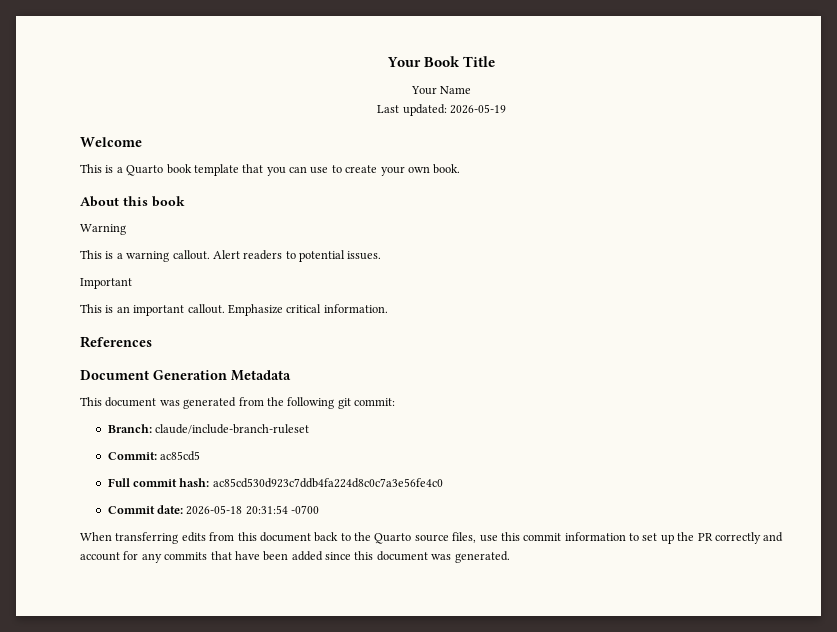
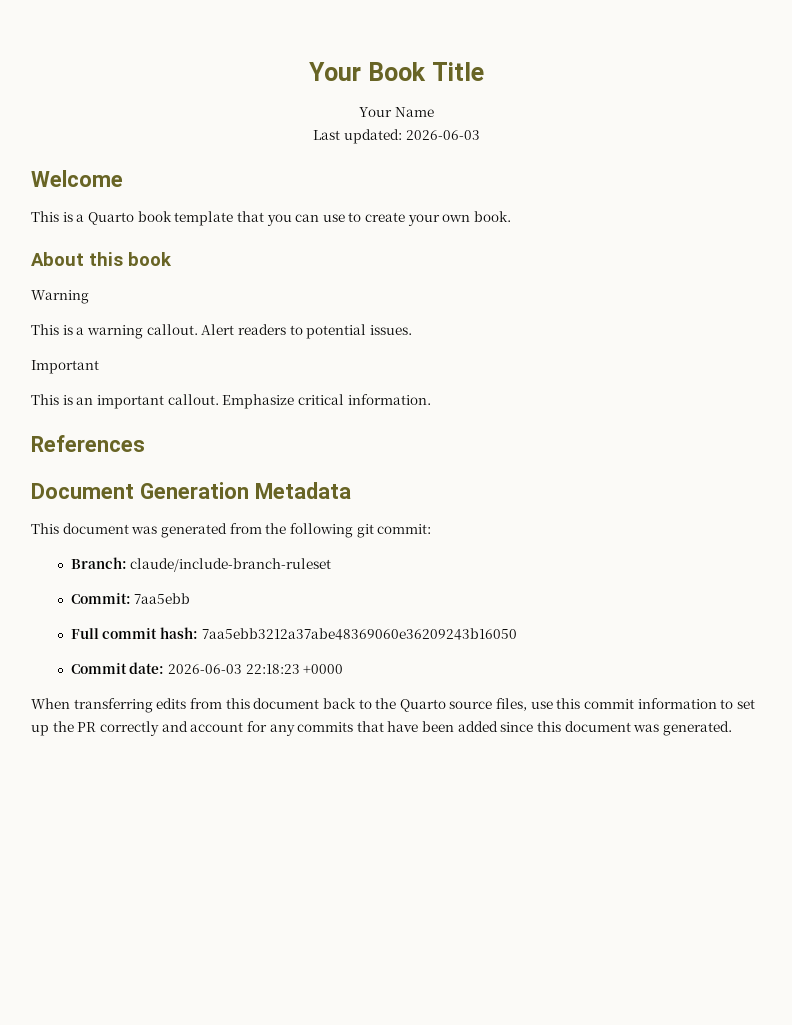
- Last updated: 2026-05-19
+ Last updated: 2026-06-03
- Commit: ac85cd5
+ Commit: 7aa5ebb
- Full commit hash: ac85cd530d923c7ddb4fa224d8c0c7a3e56fe4c0
+ Full commit hash: 7aa5ebb3212a37abe48369060e36209243b16050
- Commit date: 2026-05-18 20:31:54 -0700
+ Commit date: 2026-06-03 22:18:23 +0000

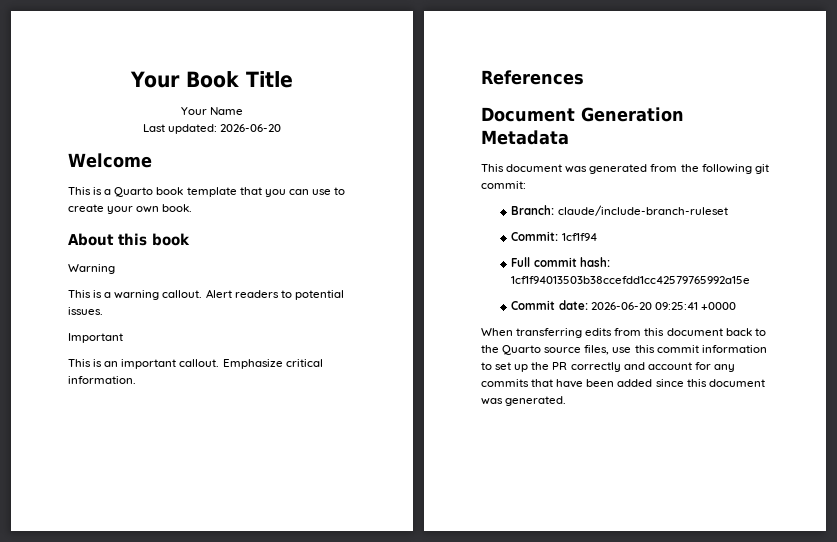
- Last updated: 2026-06-03
+ Last updated: 2026-06-20
- Commit: 7aa5ebb
+ Commit: 1cf1f94
- Full commit hash: 7aa5ebb3212a37abe48369060e36209243b16050
+ Full commit hash: 1cf1f94013503b38ccefdd1cc42579765992a15e
- Commit date: 2026-06-03 22:18:23 +0000
+ Commit date: 2026-06-20 09:25:41 +0000

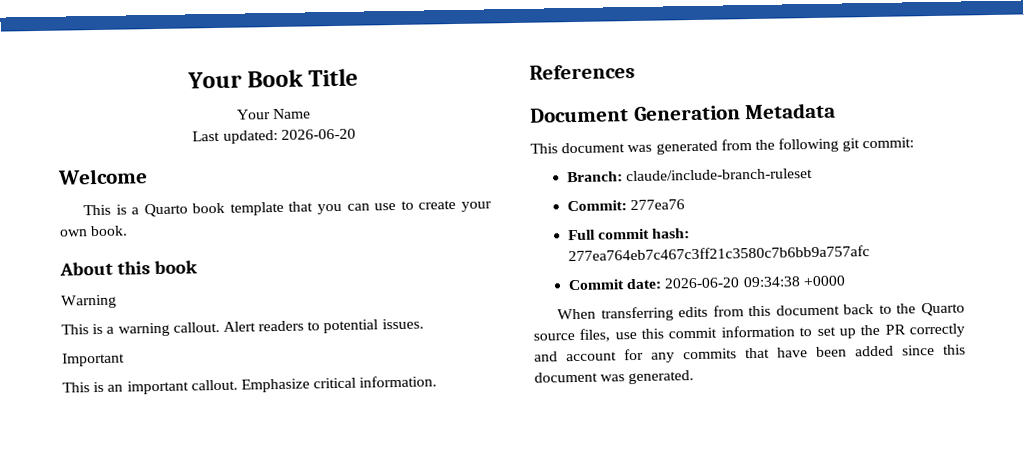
- Commit: 1cf1f94
+ Commit: 277ea76
- Full commit hash: 1cf1f94013503b38ccefdd1cc42579765992a15e
+ Full commit hash: 277ea764eb7c467c3ff21c3580c7b6bb9a757afc
- Commit date: 2026-06-20 09:25:41 +0000
+ Commit date: 2026-06-20 09:34:38 +0000

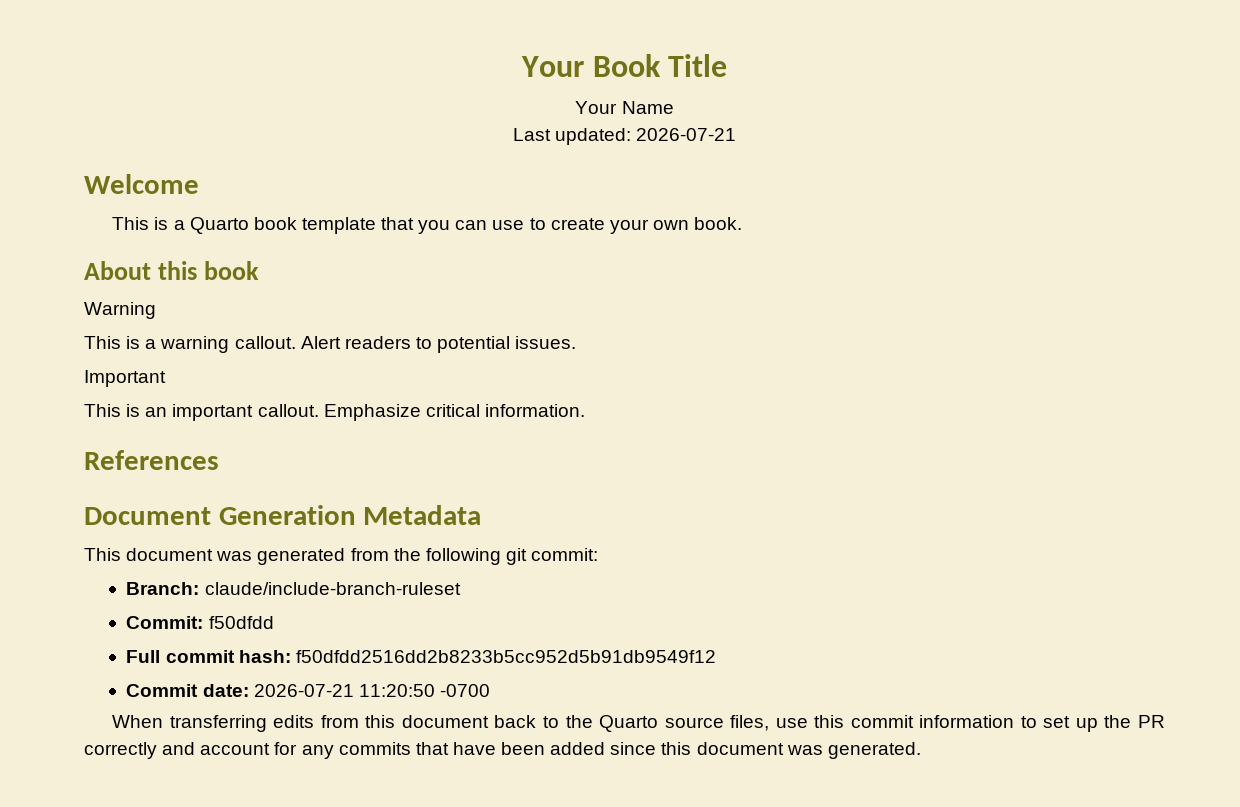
- Last updated: 2026-06-20
+ Last updated: 2026-07-21
- Commit: 277ea76
+ Commit: f50dfdd
- Full commit hash: 277ea764eb7c467c3ff21c3580c7b6bb9a757afc
+ Full commit hash: f50dfdd2516dd2b8233b5cc952d5b91db9549f12
- Commit date: 2026-06-20 09:34:38 +0000
+ Commit date: 2026-07-21 11:20:50 -0700

